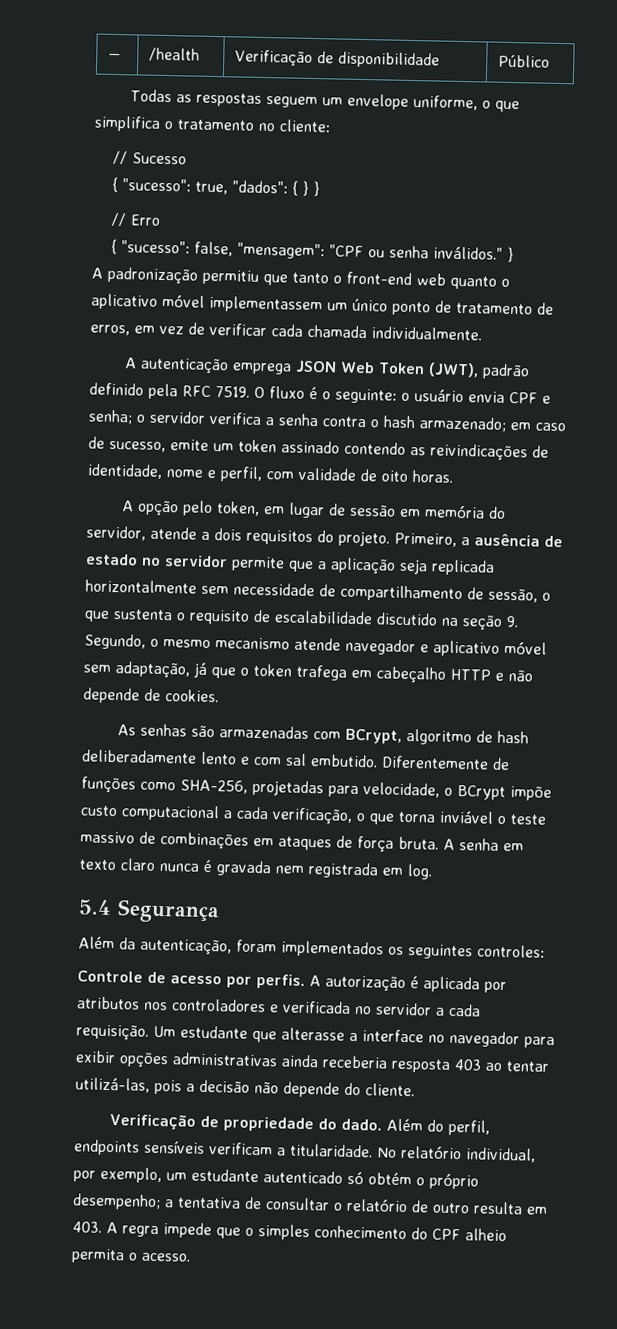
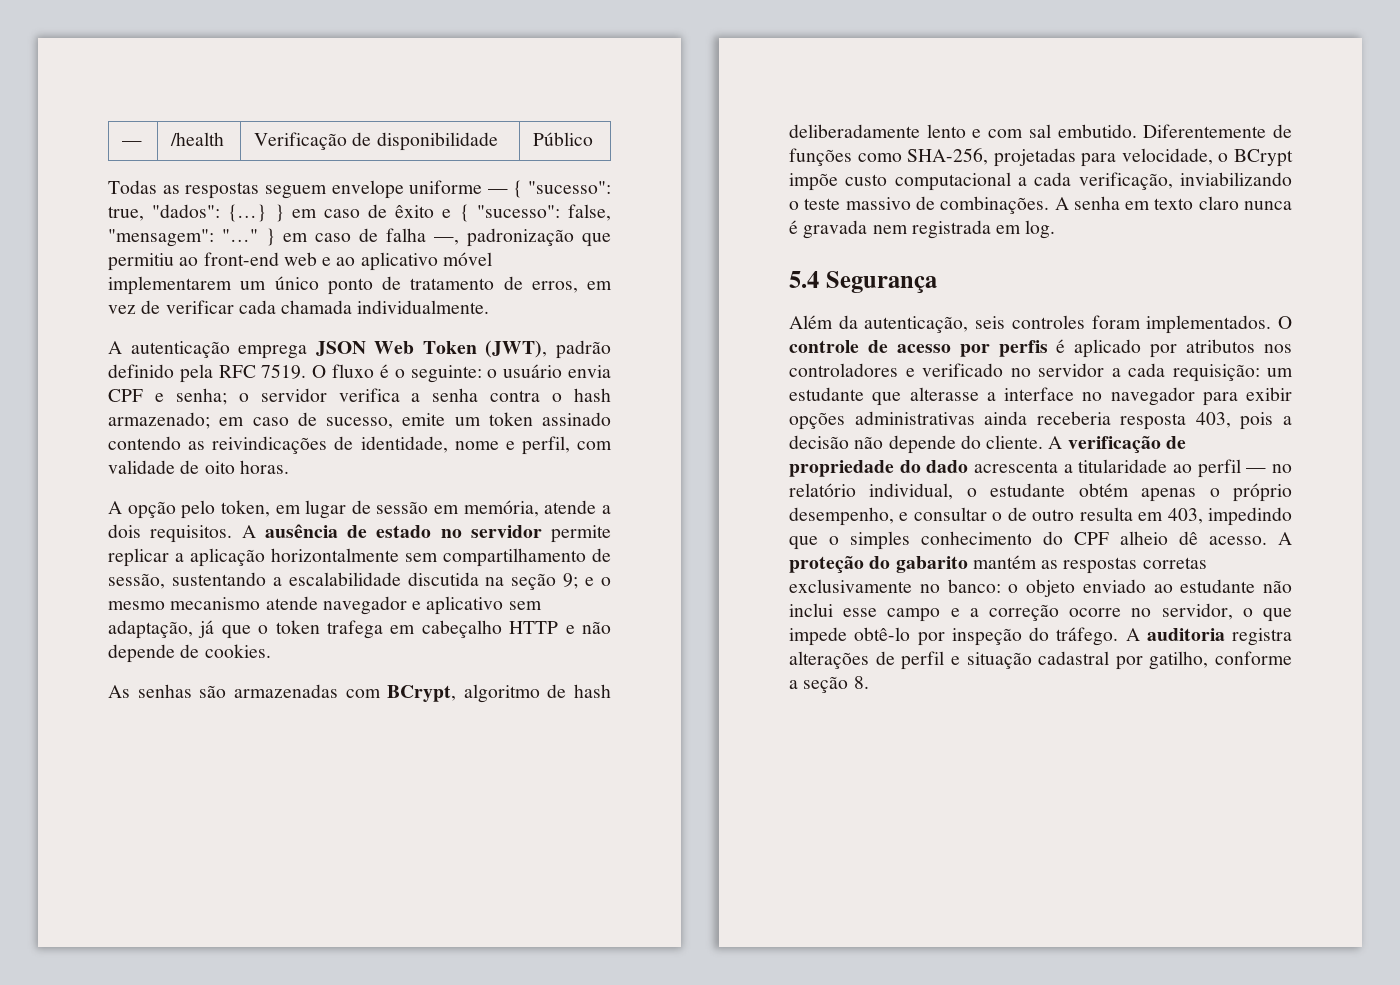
- Todas as respostas seguem um envelope uniforme, o que simplifica o tratamento no cliente:
- // Sucesso
- { "sucesso": true, "dados": { } }
- // Erro
- { "sucesso": false, "mensagem": "CPF ou senha inválidos." }
- A padronização permitiu que tanto o front-end web quanto o aplicativo móvel implementassem um único ponto de tratamento de erros, em vez de verificar cada chamada individualmente.
+ Todas as respostas seguem envelope uniforme — { "sucesso": true, "dados": {…} } em caso de êxito e { "sucesso": false, "mensagem": "…" } em caso de falha —, padronização que permitiu ao front-end web e ao aplicativo móvel implementarem um único ponto de tratamento de erros, em vez de verificar cada chamada individualmente.
- A opção pelo token, em lugar de sessão em memória do servidor, atende a dois requisitos do projeto. Primeiro, a ausência de estado no servidor permite que a aplicação seja replicada horizontalmente sem necessidade de compartilhamento de sessão, o que sustenta o requisito de escalabilidade discutido na seção 9. Segundo, o mesmo mecanismo atende navegador e aplicativo móvel sem adaptação, já que o token trafega em cabeçalho HTTP e não depende de cookies.
+ A opção pelo token, em lugar de sessão em memória, atende a dois requisitos. A ausência de estado no servidor permite replicar a aplicação horizontalmente sem compartilhamento de sessão, sustentando a escalabilidade discutida na seção 9; e o mesmo mecanismo atende navegador e aplicativo sem adaptação, já que o token trafega em cabeçalho HTTP e não depende de cookies.
- Diferentemente de funções como SHA-256, projetadas para velocidade, o BCrypt impõe custo computacional a cada verificação, o que torna inviável o teste massivo de combinações em ataques de força bruta.
+ Diferentemente de funções como SHA-256, projetadas para velocidade, o BCrypt impõe custo computacional a cada verificação, inviabilizando o teste massivo de combinações.
- Além da autenticação, foram implementados os seguintes controles:
- Controle de acesso por perfis. A autorização é aplicada por atributos nos controladores e verificada no servidor a cada requisição. Um estudante que alterasse a interface no navegador para exibir opções administrativas ainda receberia resposta 403 ao tentar utilizá-las, pois a decisão não depende do cliente.
- Verificação de propriedade do dado. Além do perfil, endpoints sensíveis verificam a titularidade. No relatório individual, por exemplo, um estudante autenticado só obtém o próprio desempenho; a tentativa de consultar o relatório de outro resulta em 403. A regra impede que o simples conhecimento do CPF alheio permita o acesso.
+ Além da autenticação, seis controles foram implementados. O controle de acesso por perfis é aplicado por atributos nos controladores e verificado no servidor a cada requisição: um estudante que alterasse a interface no navegador para exibir opções administrativas ainda receberia resposta 403, pois a decisão não depende do cliente. A verificação de propriedade do dado acrescenta a titularidade ao perfil — no relatório individual, o estudante obtém apenas o próprio desempenho, e consultar o de outro resulta em 403, impedindo que o simples conhecimento do CPF alheio dê acesso. A proteção do gabarito mantém as respostas corretas exclusivamente no banco: o objeto enviado ao estudante não inclui esse campo e a correção ocorre no servidor, o que impede obtê-lo por inspeção do tráfego. A auditoria registra alterações de perfil e situação cadastral por gatilho, conforme a seção 8.

